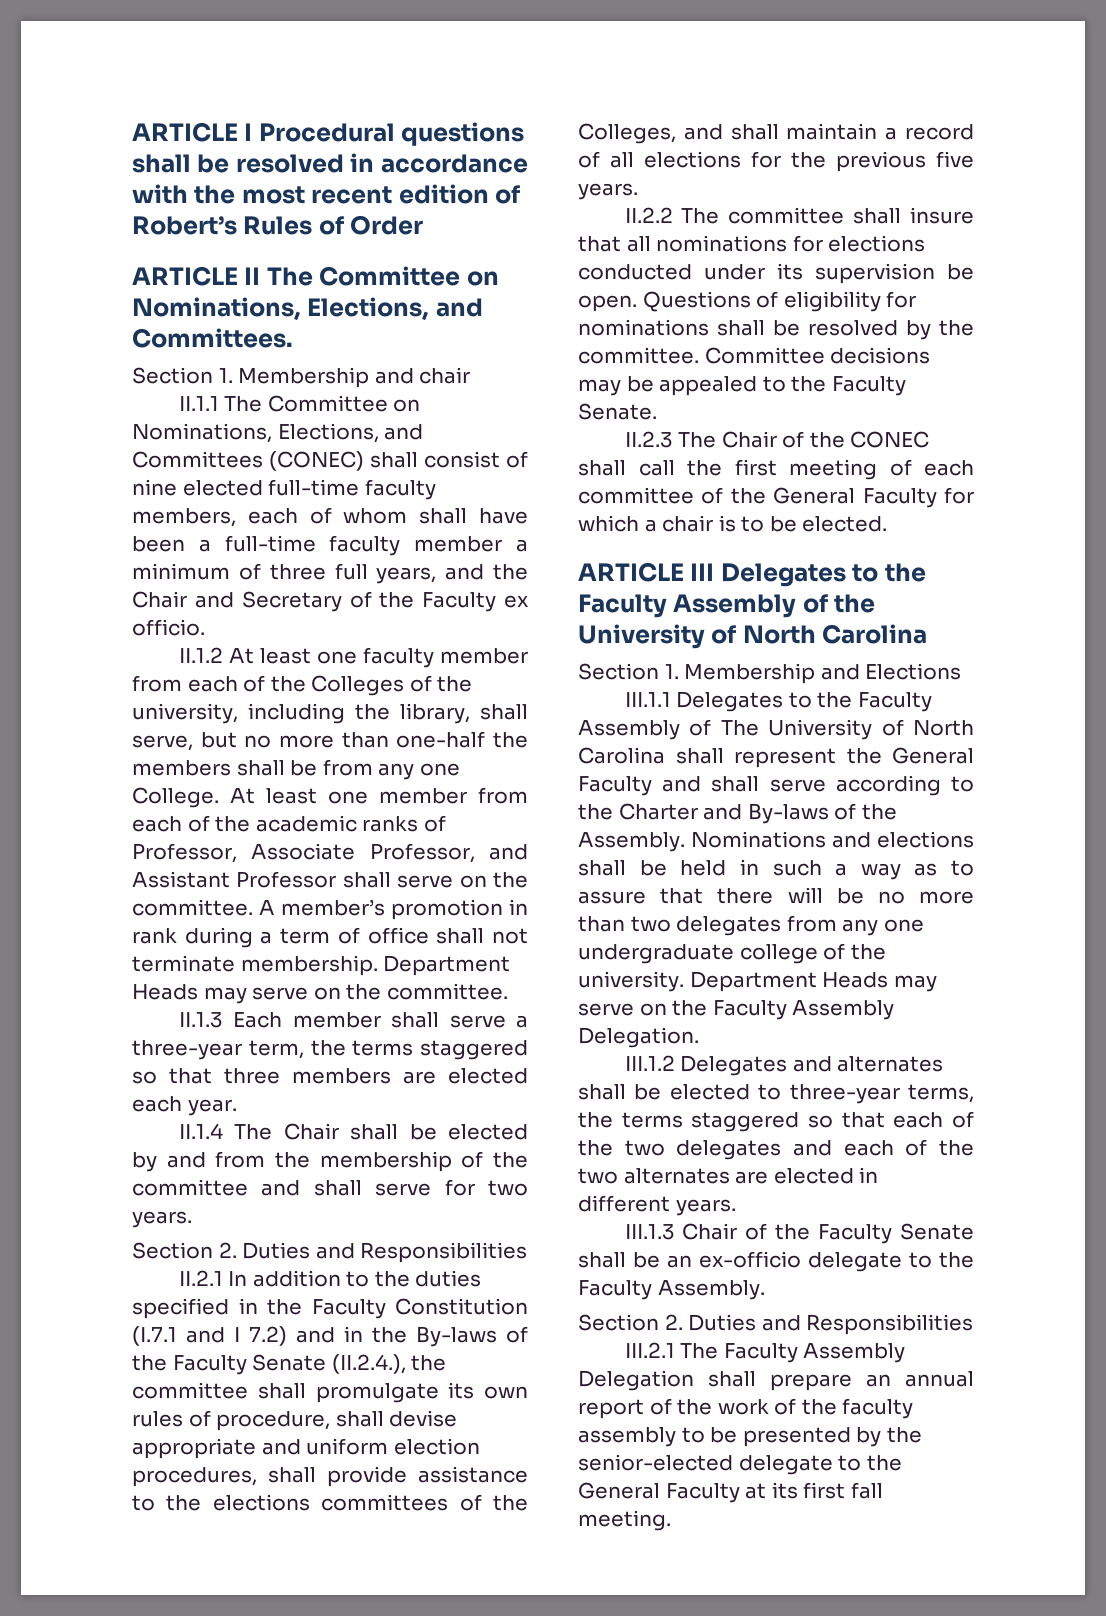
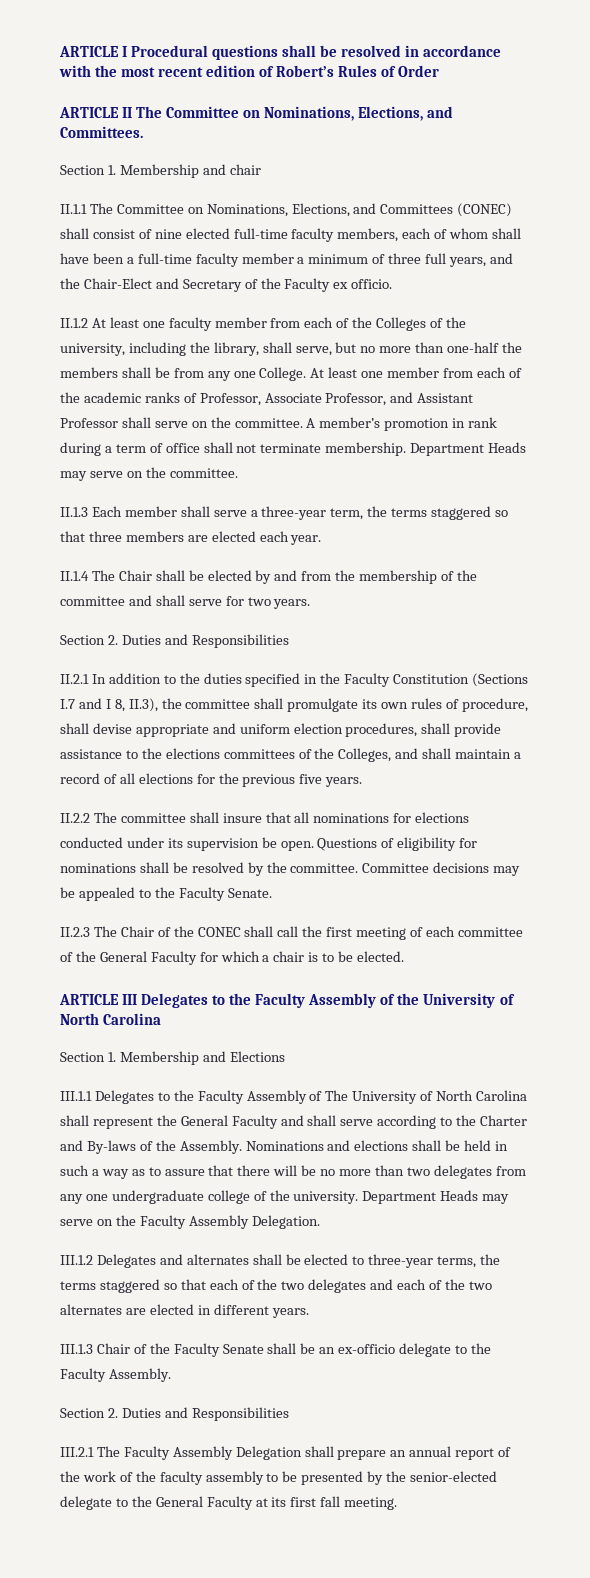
- II.1.1 The Committee on Nominations, Elections, and Committees (CONEC) shall consist of nine elected full-time faculty members, each of whom shall have been a full-time faculty member a minimum of three full years, and the Chair and Secretary of the Faculty ex officio.
+ II.1.1 The Committee on Nominations, Elections, and Committees (CONEC) shall consist of nine elected full-time faculty members, each of whom shall have been a full-time faculty member a minimum of three full years, and the Chair-Elect and Secretary of the Faculty ex officio.
- II.2.1 In addition to the duties specified in the Faculty Constitution (I.7.1 and I 7.2) and in the By-laws of the Faculty Senate (II.2.4.), the committee shall promulgate its own rules of procedure, shall devise appropriate and uniform election procedures, shall provide assistance to the elections committees of the Colleges, and shall maintain a record of all elections for the previous five years.
+ II.2.1 In addition to the duties specified in the Faculty Constitution (Sections I.7 and I 8, II.3), the committee shall promulgate its own rules of procedure, shall devise appropriate and uniform election procedures, shall provide assistance to the elections committees of the Colleges, and shall maintain a record of all elections for the previous five years.

